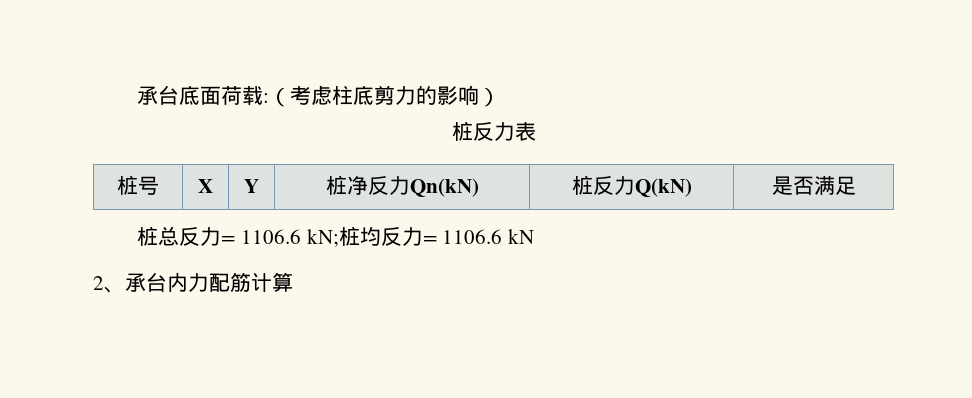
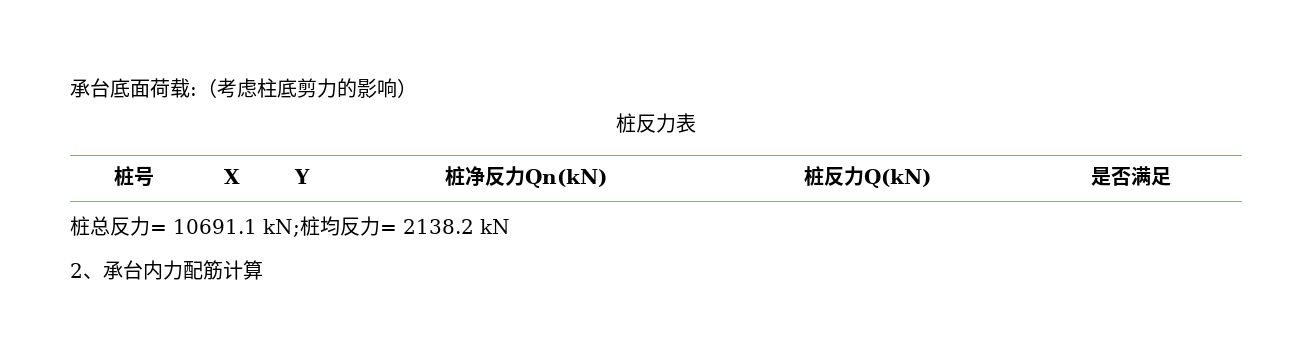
- 桩总反力= 1106.6 kN;桩均反力= 1106.6 kN
+ 桩总反力= 10691.1 kN;桩均反力= 2138.2 kN

